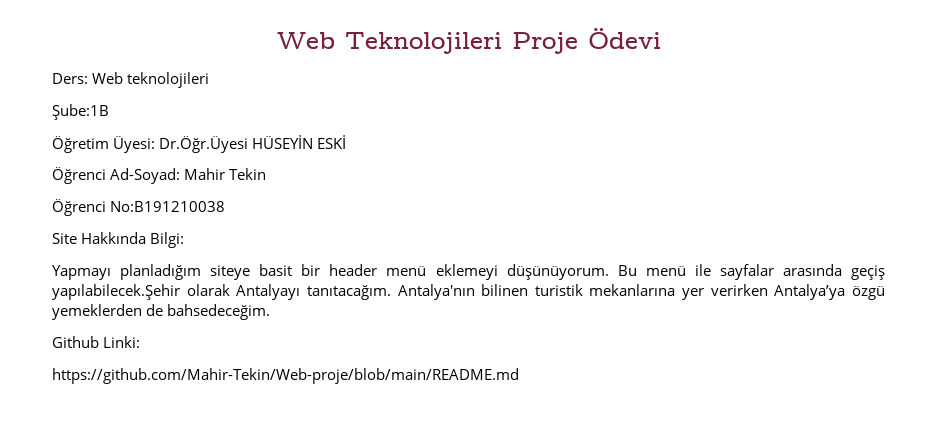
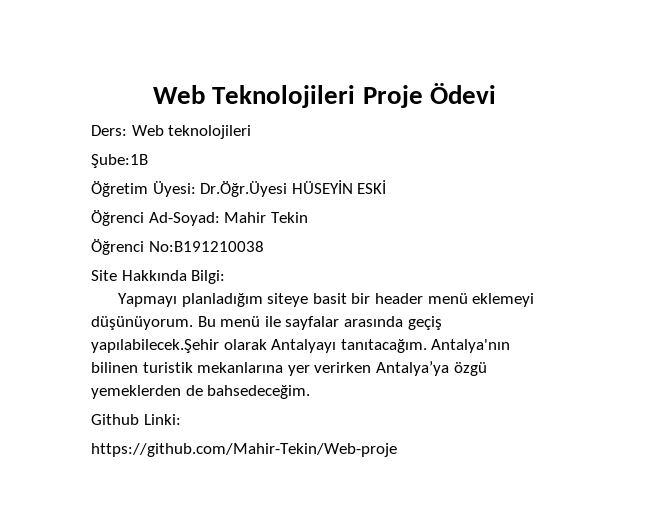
- https://github.com/Mahir-Tekin/Web-proje/blob/main/README.md
+ https://github.com/Mahir-Tekin/Web-proje

